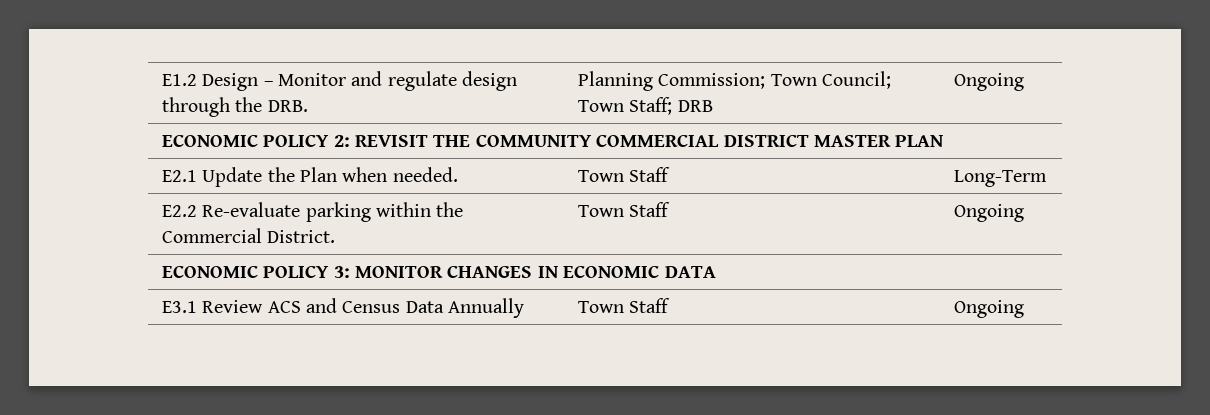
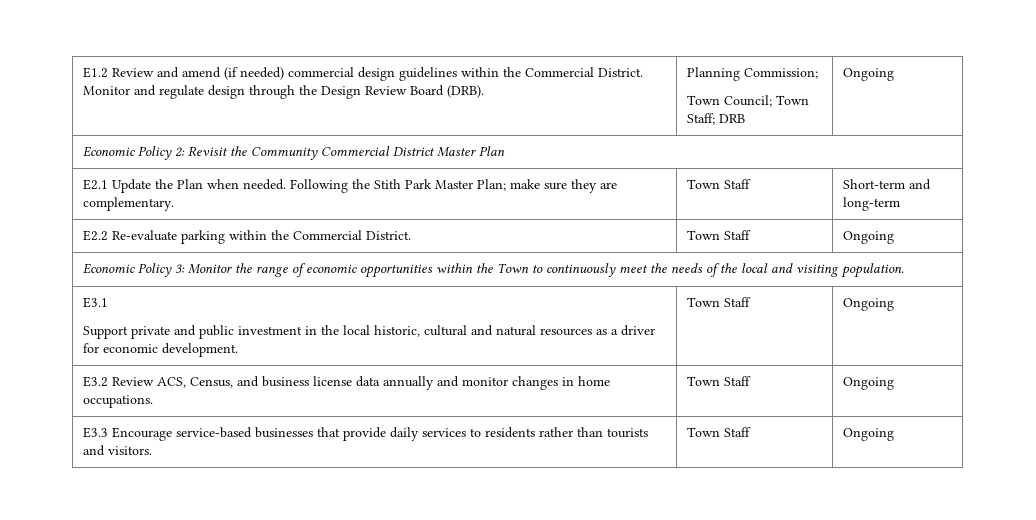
- E1.2 Design – Monitor and regulate design through the DRB. | Planning Commission; Town Council; Town Staff; DRB | Ongoing
+ E1.2 Review and amend (if needed) commercial design guidelines within the Commercial District. Monitor and regulate design through the Design Review Board (DRB). | Planning Commission;
+ Town Council; Town Staff; DRB | Ongoing
- ECONOMIC POLICY 2: REVISIT THE COMMUNITY COMMERCIAL DISTRICT MASTER PLAN
+ Economic Policy 2: Revisit the Community Commercial District Master Plan
- E2.1 Update the Plan when needed. | Town Staff | Long-Term
+ E2.1 Update the Plan when needed. Following the Stith Park Master Plan; make sure they are complementary. | Town Staff | Short-term and long-term
- ECONOMIC POLICY 3: MONITOR CHANGES IN ECONOMIC DATA
- E3.1 Review ACS and Census Data Annually | Town Staff | Ongoing
+ Economic Policy 3: Monitor the range of economic opportunities within the Town to continuously meet the needs of the local and visiting population.
+ E3.1
+ Support private and public investment in the local historic, cultural and natural resources as a driver for economic development. | Town Staff | Ongoing
+ E3.2 Review ACS, Census, and business license data annually and monitor changes in home occupations. | Town Staff | Ongoing
+ E3.3 Encourage service-based businesses that provide daily services to residents rather than tourists and visitors. | Town Staff | Ongoing

